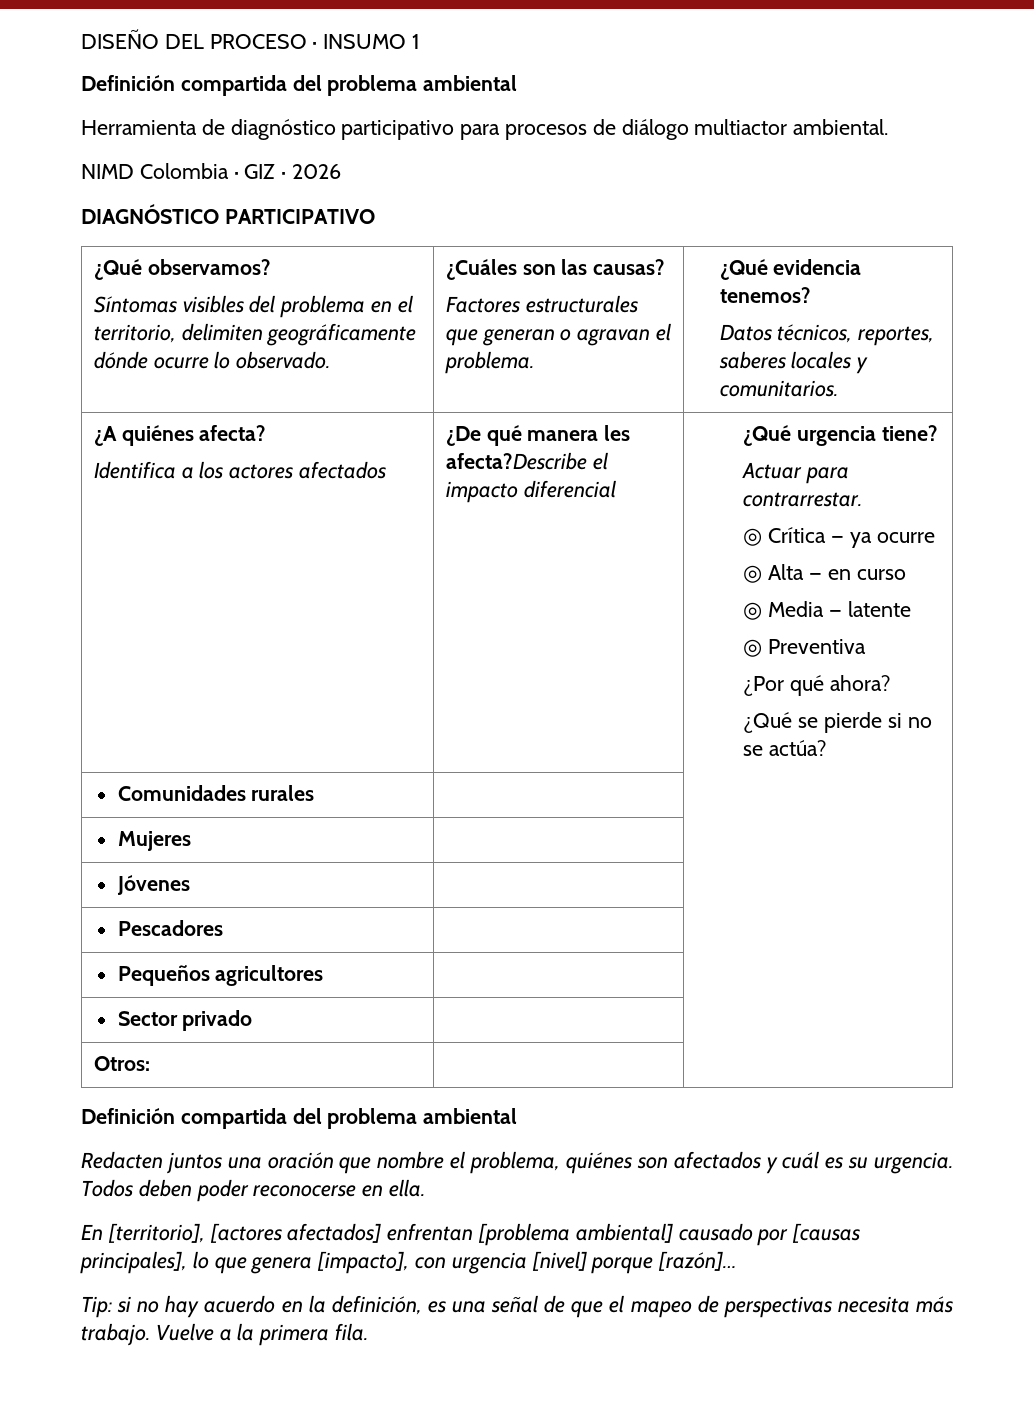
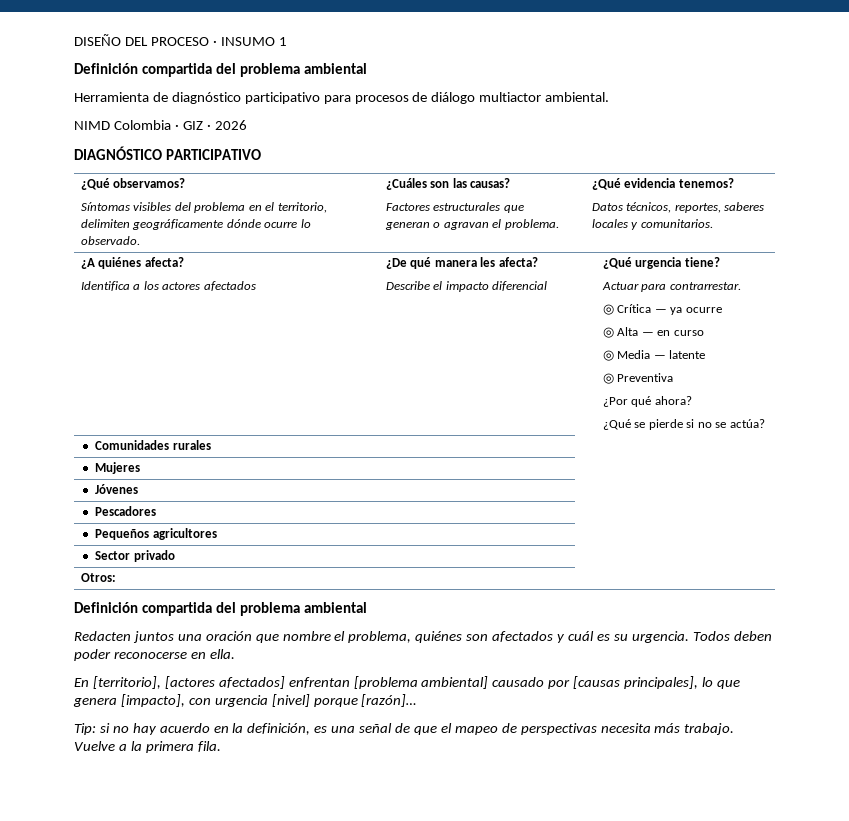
- ¿De qué manera les afecta?Describe el impacto diferencial
+ ¿De qué manera les afecta?
+ Describe el impacto diferencial

